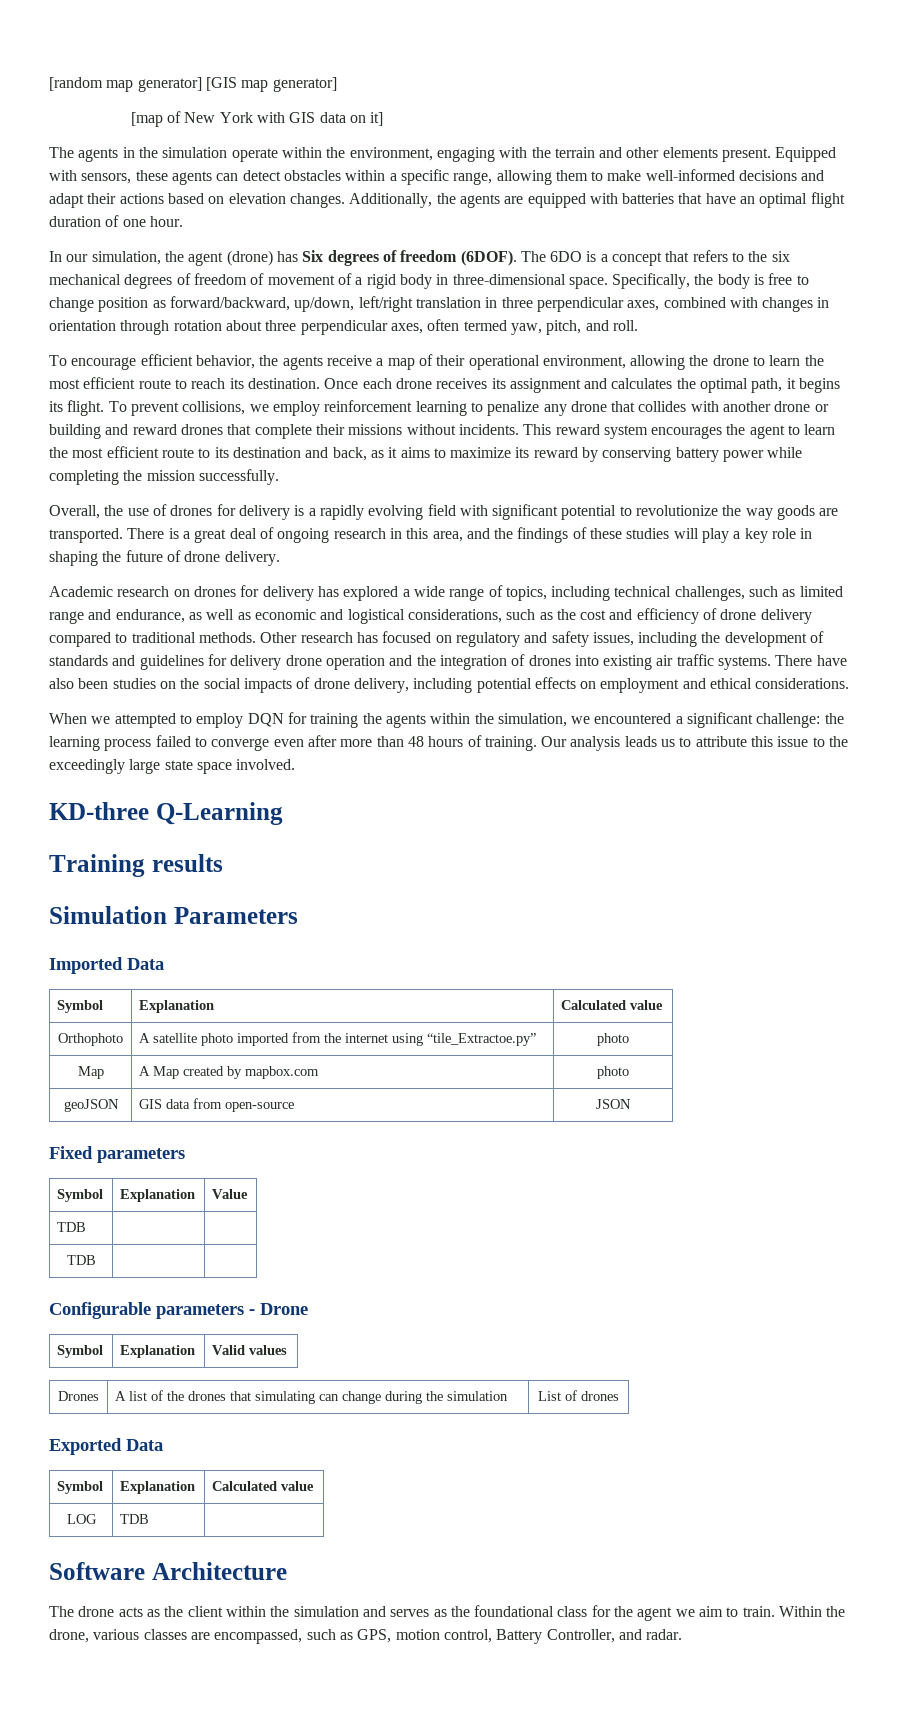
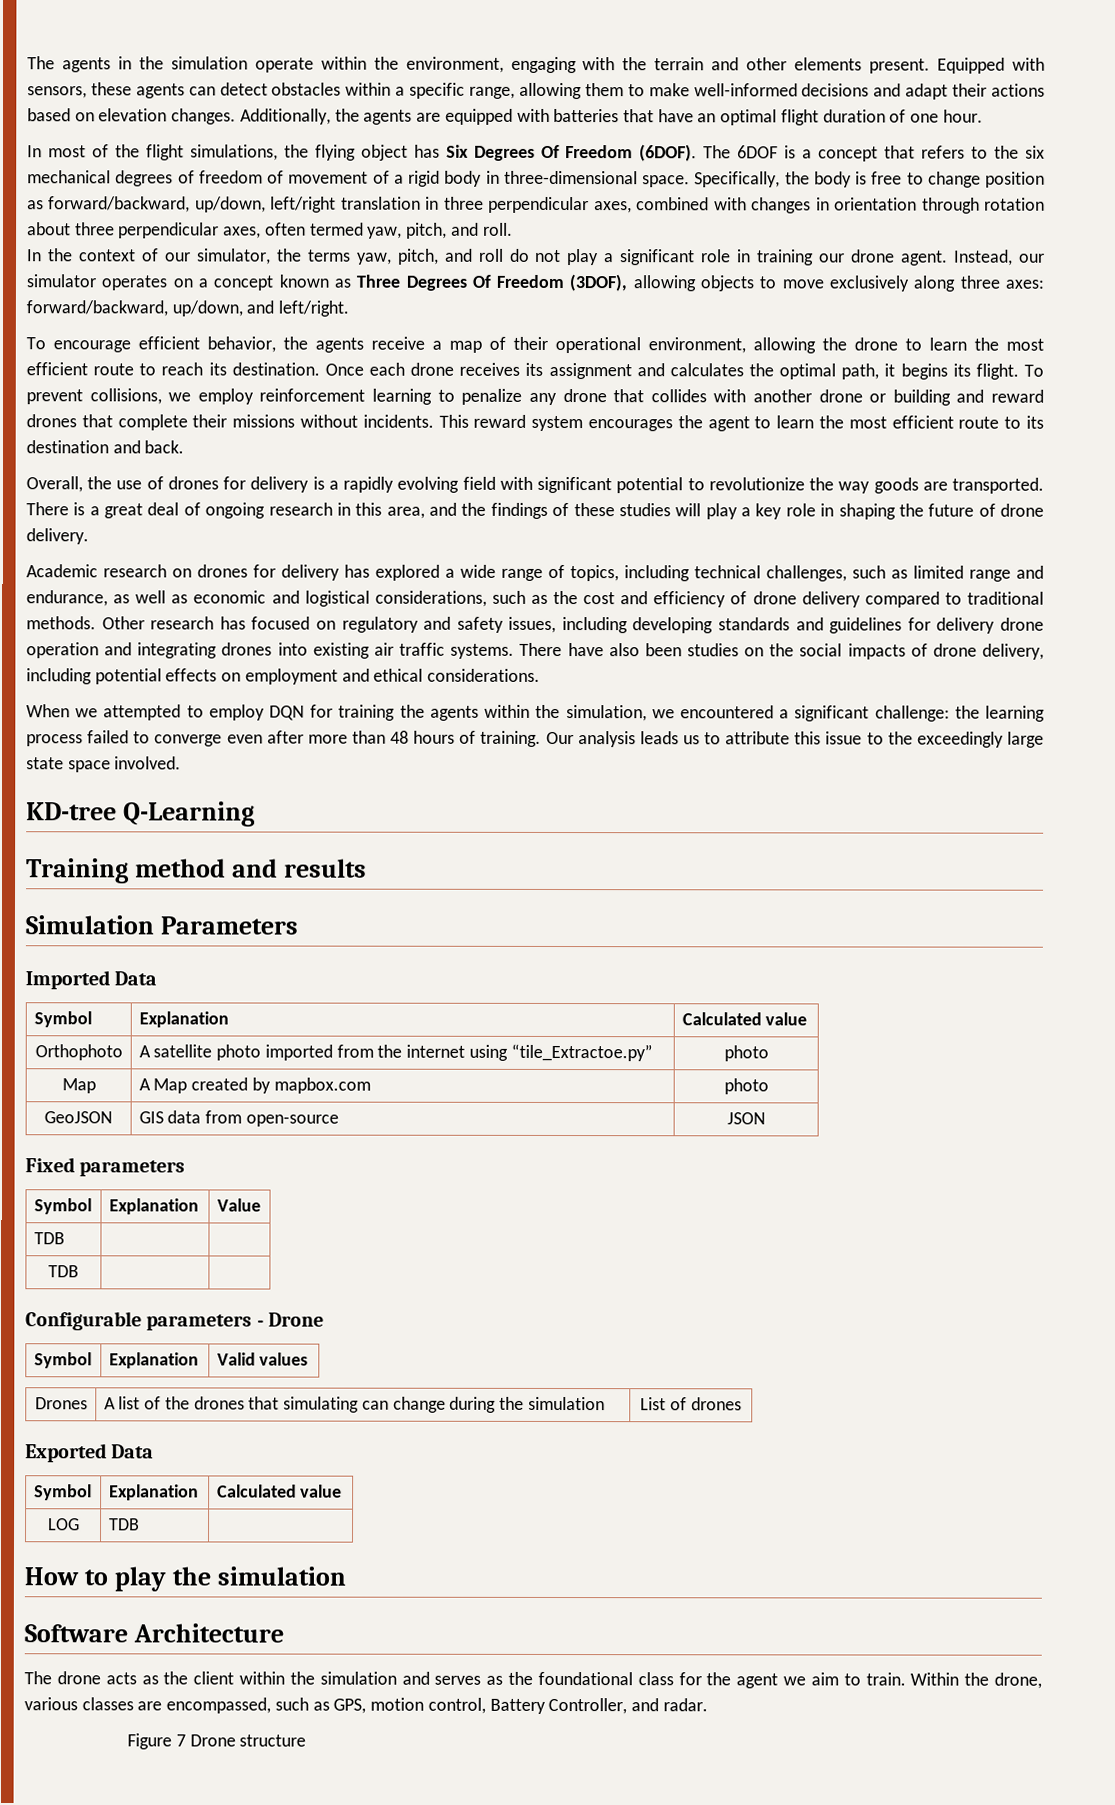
- [random map generator] [GIS map generator]
- [map of New York with GIS data on it]
- In our simulation, the agent (drone) has Six degrees of freedom (6DOF).
+ In most of the flight simulations, the flying object has Six Degrees Of Freedom (6DOF).
- The 6DO is a concept that refers to the six mechanical degrees of freedom of movement of a rigid body in three-dimensional space.
+ The 6DOF is a concept that refers to the six mechanical degrees of freedom of movement of a rigid body in three-dimensional space.
+ In the context of our simulator, the terms yaw, pitch, and roll do not play a significant role in training our drone agent. Instead, our simulator operates on a concept known as Three Degrees Of Freedom (3DOF), allowing objects to move exclusively along three axes: forward/backward, up/down, and left/right.
- This reward system encourages the agent to learn the most efficient route to its destination and back, as it aims to maximize its reward by conserving battery power while completing the mission successfully.
+ This reward system encourages the agent to learn the most efficient route to its destination and back.
- Other research has focused on regulatory and safety issues, including the development of standards and guidelines for delivery drone operation and the integration of drones into existing air traffic systems.
+ Other research has focused on regulatory and safety issues, including developing standards and guidelines for delivery drone operation and integrating drones into existing air traffic systems.
- KD-three Q-Learning
+ KD-tree Q-Learning
- Training results
+ Training method and results
- geoJSON | GIS data from open-source | JSON
+ GeoJSON | GIS data from open-source | JSON
+ How to play the simulation
+ Figure 7 Drone structure

